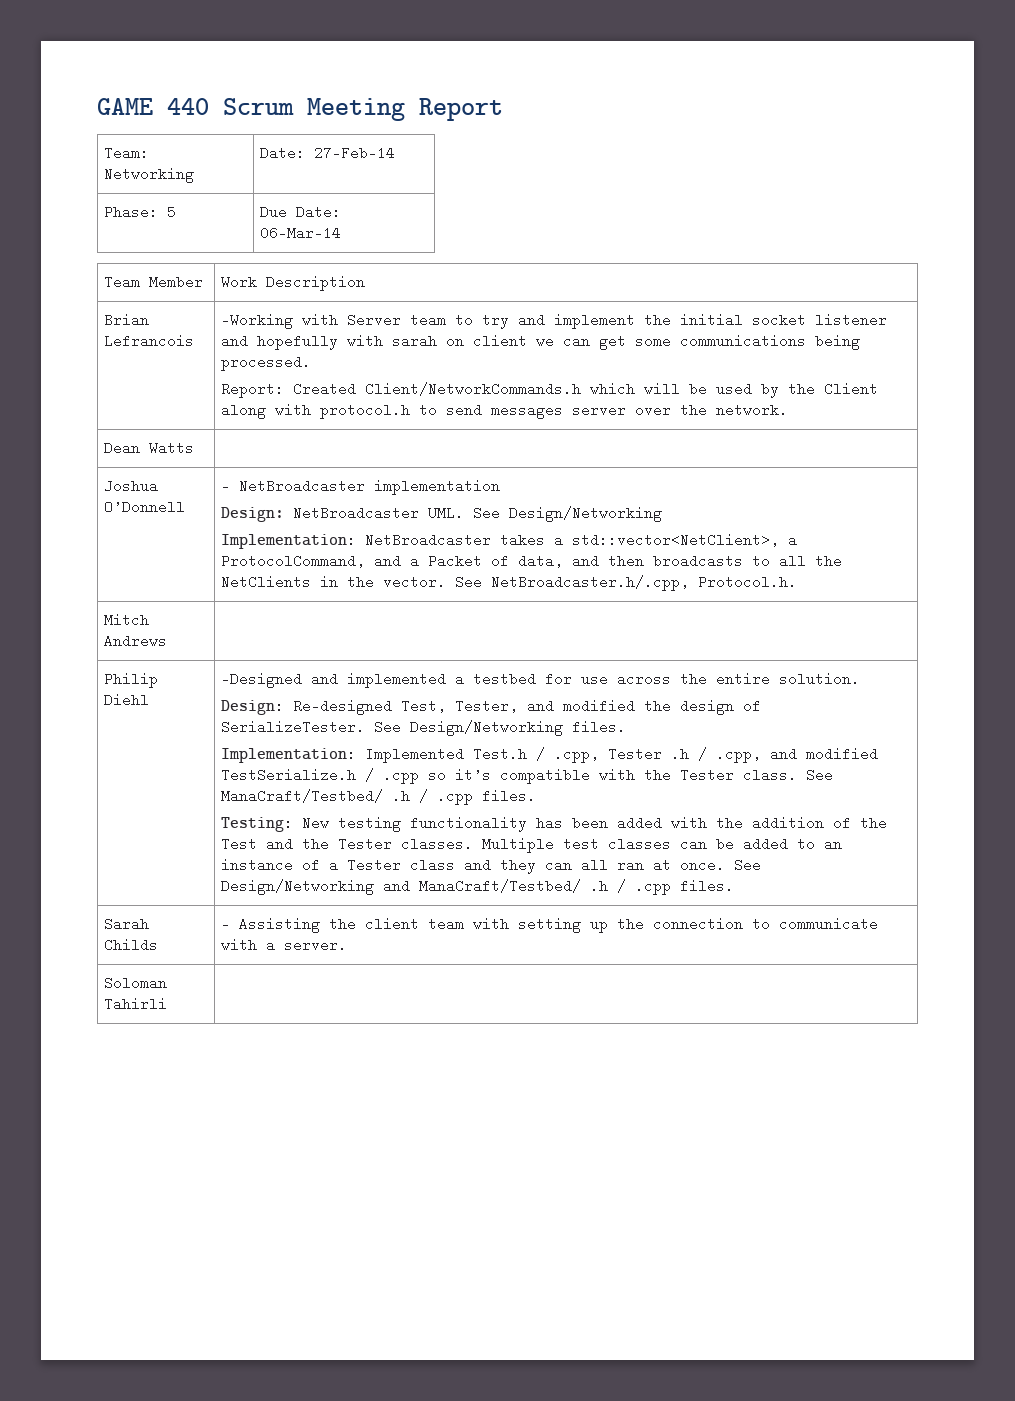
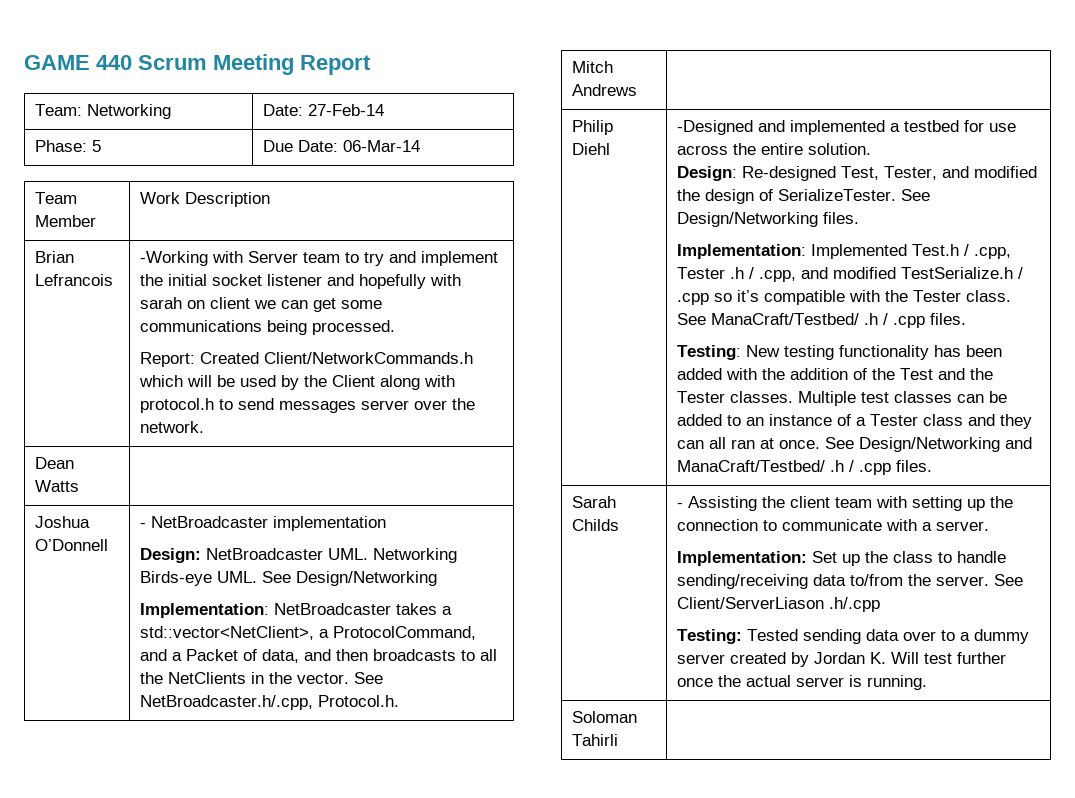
  Joshua O’Donnell | - NetBroadcaster implementation
- Design: NetBroadcaster UML. See Design/Networking
+ Design: NetBroadcaster UML. Networking Birds-eye UML. See Design/Networking
+ Implementation: Set up the class to handle sending/receiving data to/from the server. See Client/ServerLiason .h/.cpp
+ Testing: Tested sending data over to a dummy server created by Jordan K. Will test further once the actual server is running.

